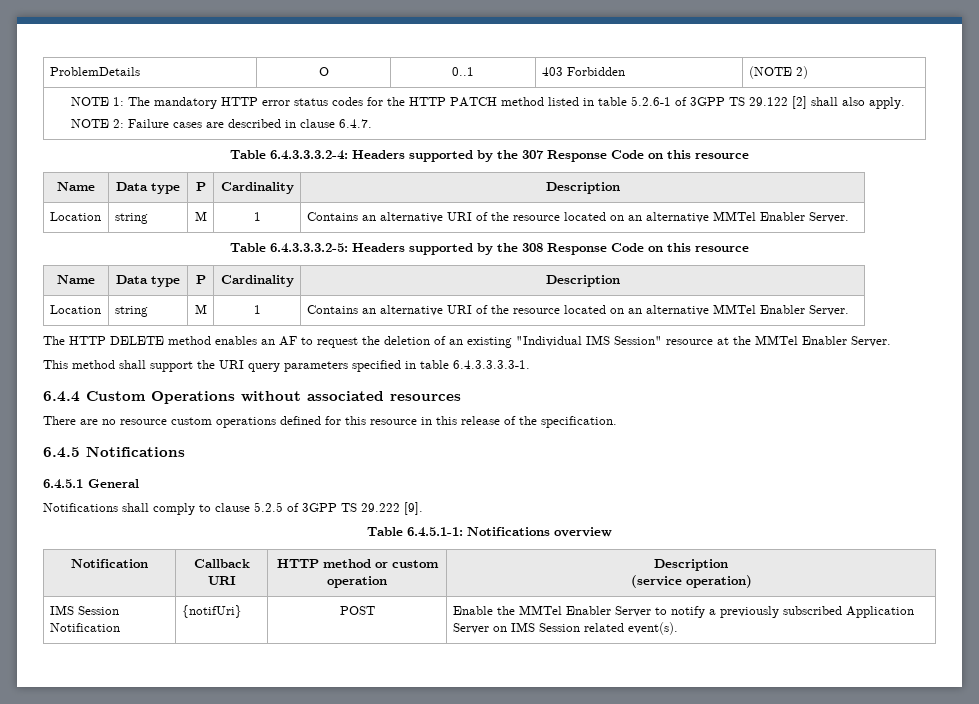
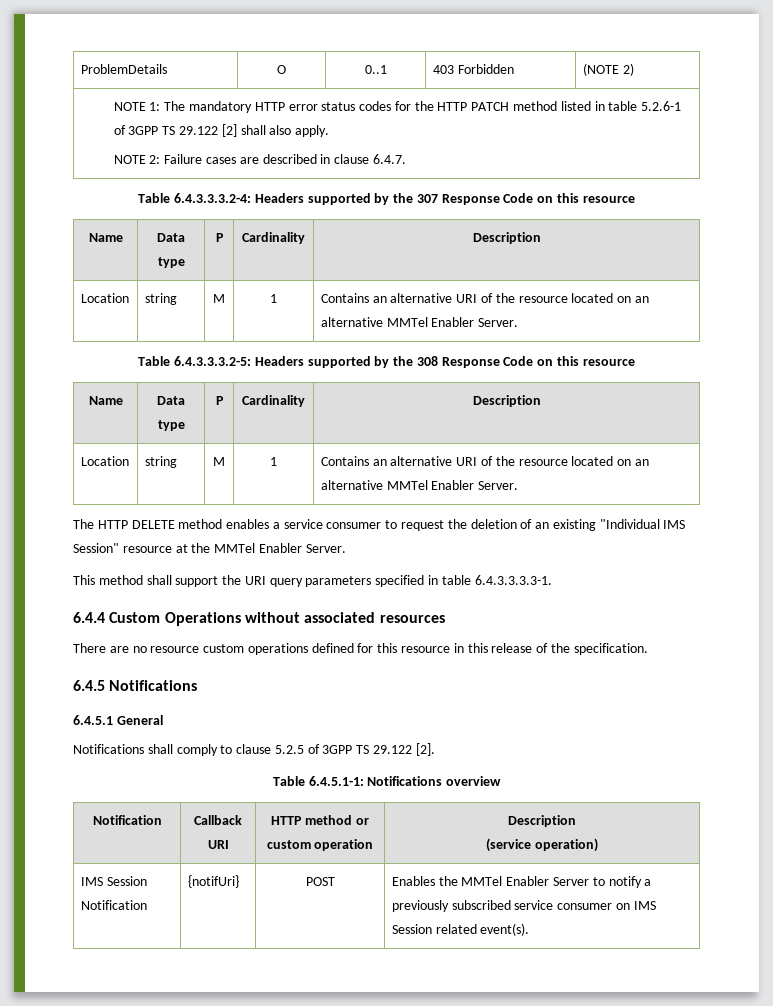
- The HTTP DELETE method enables an AF to request the deletion of an existing "Individual IMS Session" resource at the MMTel Enabler Server.
+ The HTTP DELETE method enables a service consumer to request the deletion of an existing "Individual IMS Session" resource at the MMTel Enabler Server.
- Notifications shall comply to clause 5.2.5 of 3GPP TS 29.222 [9].
+ Notifications shall comply to clause 5.2.5 of 3GPP TS 29.122 [2].
- IMS Session Notification | {notifUri} | POST | Enable the MMTel Enabler Server to notify a previously subscribed Application Server on IMS Session related event(s).
+ IMS Session Notification | {notifUri} | POST | Enables the MMTel Enabler Server to notify a previously subscribed service consumer on IMS Session related event(s).

